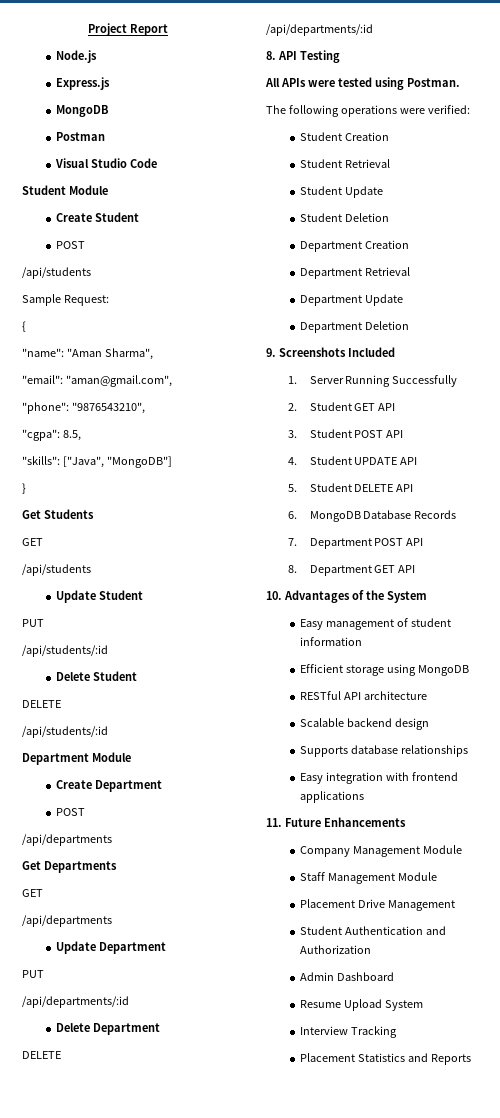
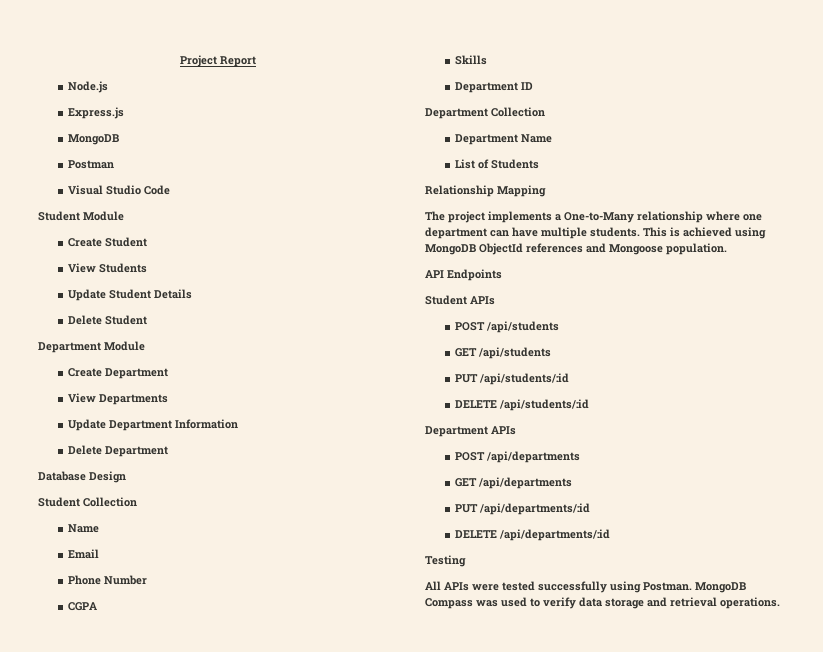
  Create Student
- POST
- /api/students
- Sample Request:
- {
- "name": "Aman Sharma",
- "email": "aman@gmail.com",
- "phone": "9876543210",
- "cgpa": 8.5,
- "skills": ["Java", "MongoDB"]
- }
- Get Students
- GET
- /api/students
+ View Students
- Update Student
- PUT
- /api/students/:id
+ Update Student Details
  Delete Student
- DELETE
- /api/students/:id
  Create Department
- POST
- /api/departments
- Get Departments
- GET
- /api/departments
+ View Departments
- Update Department
- PUT
- /api/departments/:id
+ Update Department Information
  Delete Department
- DELETE
- /api/departments/:id
- 8. API Testing
+ Database Design
+ Student Collection
+ Name
+ Email
+ Phone Number
+ CGPA
+ Skills
+ Department ID
+ Department Collection
+ Department Name
+ List of Students
+ Relationship Mapping
+ The project implements a One-to-Many relationship where one department can have multiple students. This is achieved using MongoDB ObjectId references and Mongoose population.
+ API Endpoints
+ Student APIs
+ POST /api/students
+ GET /api/students
+ PUT /api/students/:id
+ DELETE /api/students/:id
+ Department APIs
+ POST /api/departments
+ GET /api/departments
+ PUT /api/departments/:id
+ DELETE /api/departments/:id
+ Testing
- All APIs were tested using Postman.
- The following operations were verified:
- Student Creation
- Student Retrieval
- Student Update
- Student Deletion
- Department Creation
- Department Retrieval
- Department Update
- Department Deletion
- 9. Screenshots Included
- 1. Server Running Successfully
- 2. Student GET API
- 3. Student POST API
- 4. Student UPDATE API
- 5. Student DELETE API
- 6. MongoDB Database Records
- 7. Department POST API
- 8. Department GET API
- 10. Advantages of the System
- Easy management of student information
- Efficient storage using MongoDB
- RESTful API architecture
- Scalable backend design
- Supports database relationships
- Easy integration with frontend applications
- 11. Future Enhancements
- Company Management Module
- Staff Management Module
- Placement Drive Management
- Student Authentication and Authorization
- Admin Dashboard
- Resume Upload System
- Interview Tracking
- Placement Statistics and Reports
+ All APIs were tested successfully using Postman. MongoDB Compass was used to verify data storage and retrieval operations.

